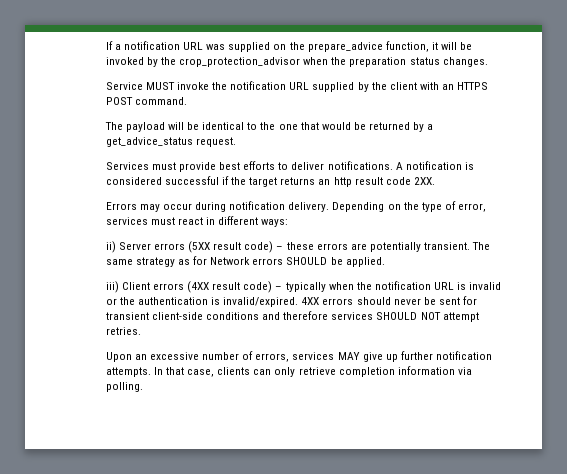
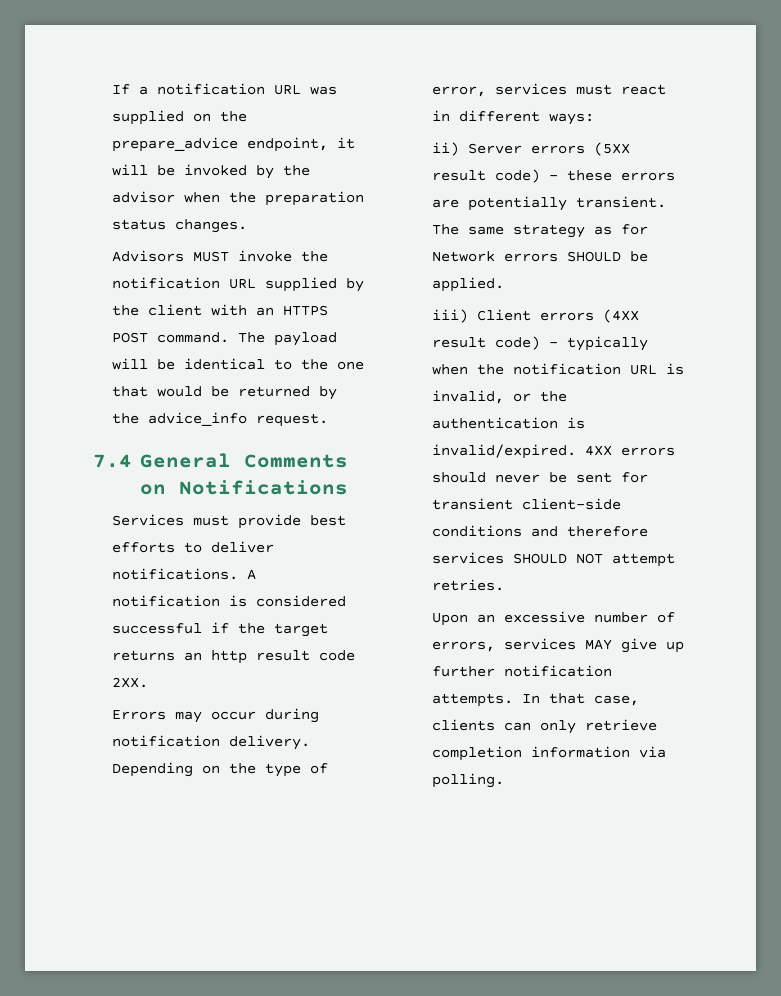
- If a notification URL was supplied on the prepare_advice function, it will be invoked by the crop_protection_advisor when the preparation status changes.
+ If a notification URL was supplied on the prepare_advice endpoint, it will be invoked by the advisor when the preparation status changes.
- Service MUST invoke the notification URL supplied by the client with an HTTPS POST command.
- The payload will be identical to the one that would be returned by a get_advice_status request.
+ Advisors MUST invoke the notification URL supplied by the client with an HTTPS POST command. The payload will be identical to the one that would be returned by the advice_info request.
+ 7.4 General Comments on Notifications
- iii) Client errors (4XX result code) – typically when the notification URL is invalid or the authentication is invalid/expired.
+ iii) Client errors (4XX result code) – typically when the notification URL is invalid, or the authentication is invalid/expired.

